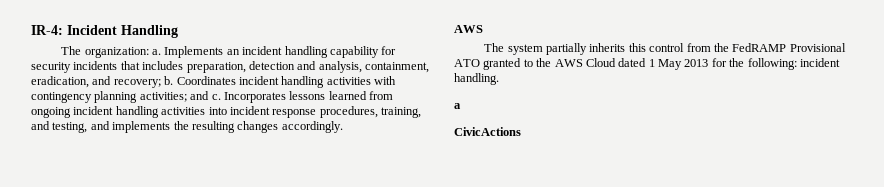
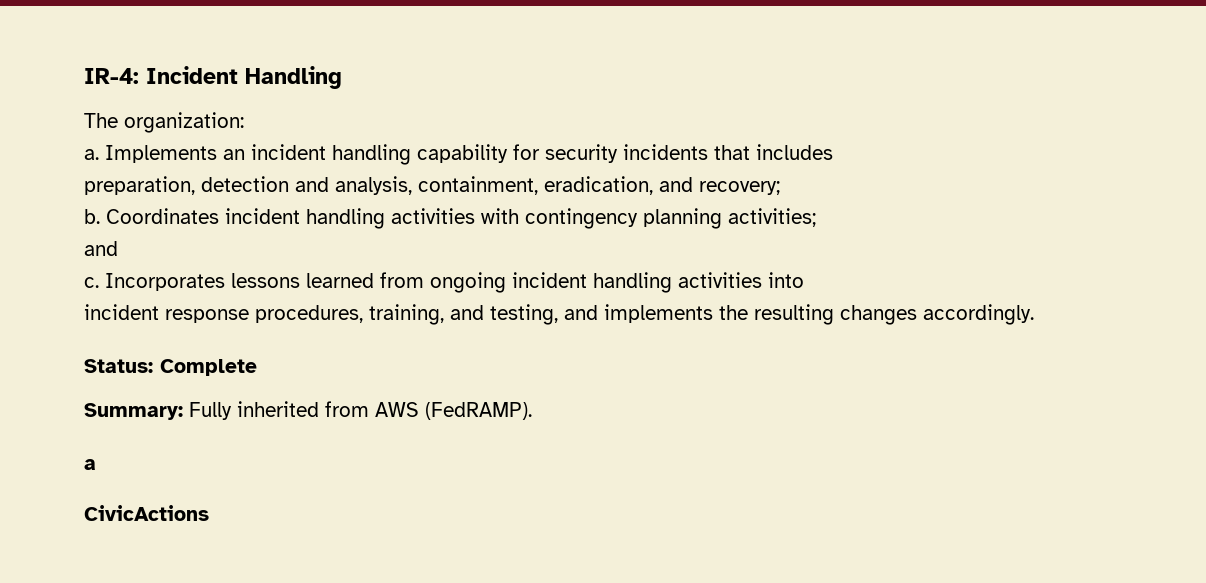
- The organization: a.
+ The organization:
+ a.
- Implements an incident handling capability for security incidents that includes preparation, detection and analysis, containment, eradication, and recovery; b.
+ Implements an incident handling capability for security incidents that includes
+ preparation, detection and analysis, containment, eradication, and recovery;
+ b.
- Coordinates incident handling activities with contingency planning activities; and c.
+ Coordinates incident handling activities with contingency planning activities;
+ and
+ c.
- Incorporates lessons learned from ongoing incident handling activities into incident response procedures, training, and testing, and implements the resulting changes accordingly.
- AWS
- The system partially inherits this control from the FedRAMP Provisional ATO granted to the AWS Cloud dated 1 May 2013 for the following: incident handling.
+ Incorporates lessons learned from ongoing incident handling activities into
+ incident response procedures, training, and testing, and implements the resulting changes accordingly.
+ Status: Complete
+ Summary: Fully inherited from AWS (FedRAMP).

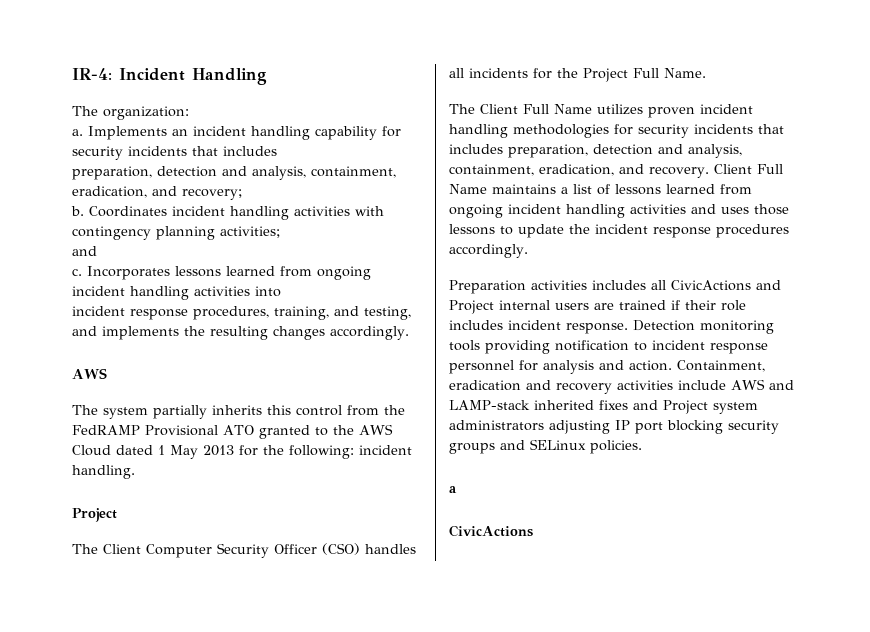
  incident response procedures, training, and testing, and implements the resulting changes accordingly.
- Status: Complete
- Summary: Fully inherited from AWS (FedRAMP).
+ AWS
+ The system partially inherits this control from the FedRAMP Provisional ATO granted to the AWS Cloud dated 1 May 2013 for the following: incident handling.
+ Project
+ The Client Computer Security Officer (CSO) handles all incidents for the Project Full Name.
+ The Client Full Name utilizes proven incident handling methodologies for security incidents that includes preparation, detection and analysis, containment, eradication, and recovery. Client Full Name maintains a list of lessons learned from ongoing incident handling activities and uses those lessons to update the incident response procedures accordingly.
+ Preparation activities includes all CivicActions and Project internal users are trained if their role includes incident response. Detection monitoring tools providing notification to incident response personnel for analysis and action. Containment, eradication and recovery activities include AWS and LAMP-stack inherited fixes and Project system administrators adjusting IP port blocking security groups and SELinux policies.

